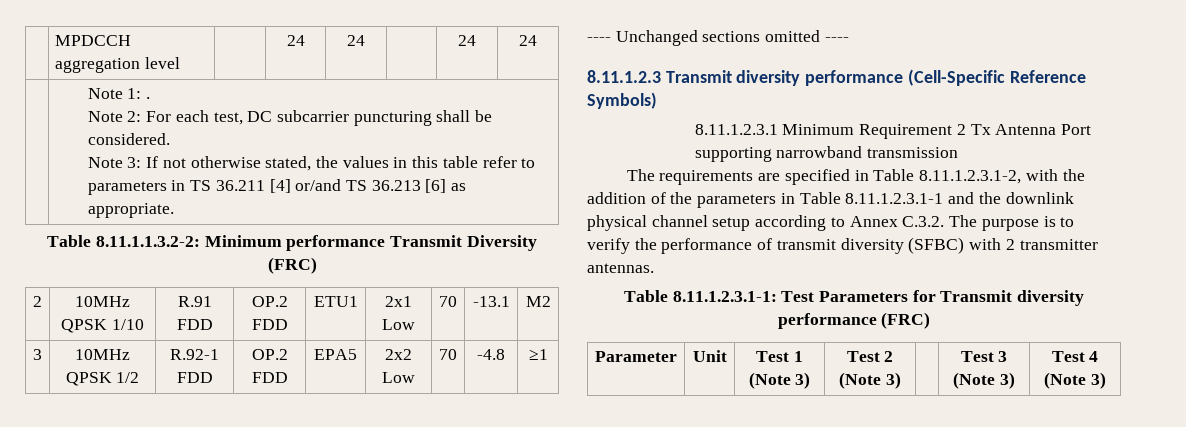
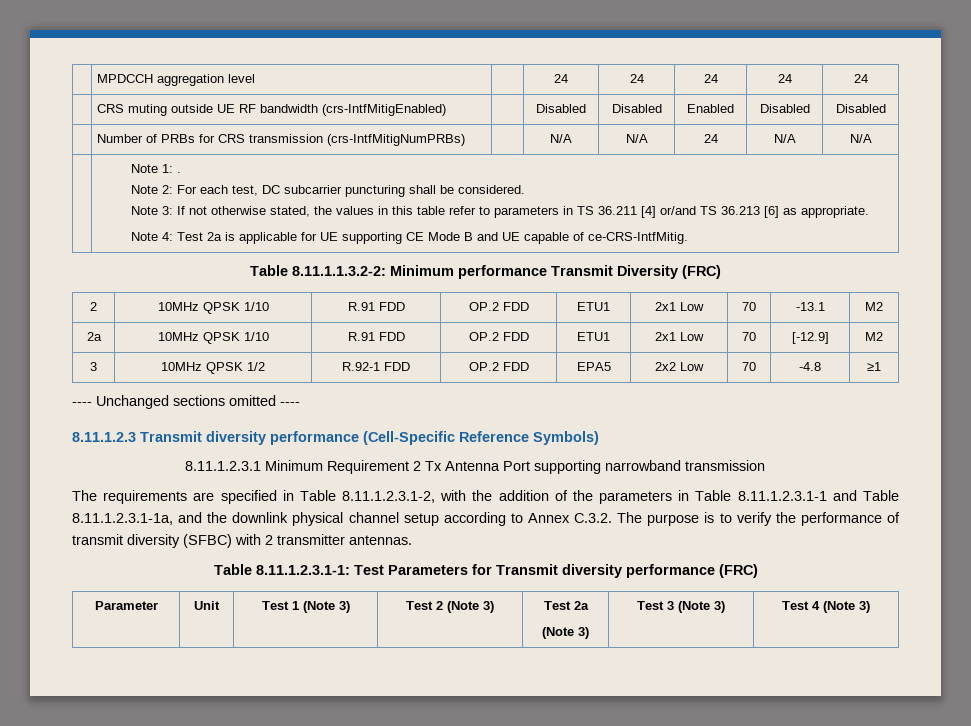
- | MPDCCH aggregation level | | 24 | 24 | | 24 | 24
+ | MPDCCH aggregation level | | 24 | 24 | 24 | 24 | 24
+ | CRS muting outside UE RF bandwidth (crs-IntfMitigEnabled) | | Disabled | Disabled | Enabled | Disabled | Disabled
+ | Number of PRBs for CRS transmission (crs-IntfMitigNumPRBs) | | N/A | N/A | 24 | N/A | N/A
+ Note 4: Test 2a is applicable for UE supporting CE Mode B and UE capable of ce-CRS-IntfMitig.
+ 2a | 10MHz QPSK 1/10 | R.91 FDD | OP.2 FDD | ETU1 | 2x1 Low | 70 | [-12.9] | M2
- The requirements are specified in Table 8.11.1.2.3.1-2, with the addition of the parameters in Table 8.11.1.2.3.1-1 and the downlink physical channel setup according to Annex C.3.2. The purpose is to verify the performance of transmit diversity (SFBC) with 2 transmitter antennas.
+ The requirements are specified in Table 8.11.1.2.3.1-2, with the addition of the parameters in Table 8.11.1.2.3.1-1 and Table 8.11.1.2.3.1-1a, and the downlink physical channel setup according to Annex C.3.2. The purpose is to verify the performance of transmit diversity (SFBC) with 2 transmitter antennas.
- Parameter | Unit | Test 1 (Note 3) | Test 2 (Note 3) | | Test 3 (Note 3) | Test 4 (Note 3)
+ Parameter | Unit | Test 1 (Note 3) | Test 2 (Note 3) | Test 2a
+ (Note 3) | Test 3 (Note 3) | Test 4 (Note 3)

